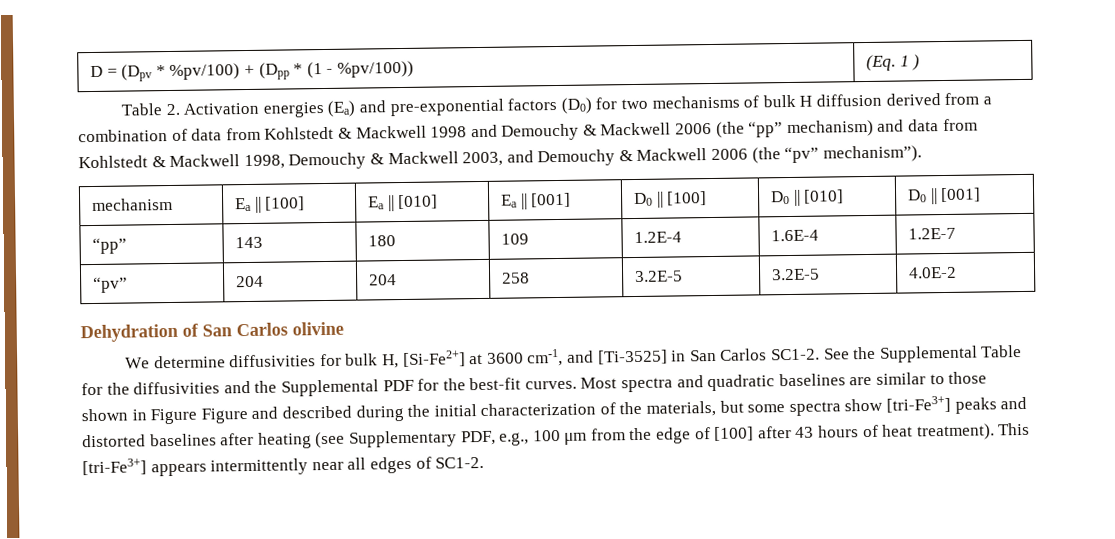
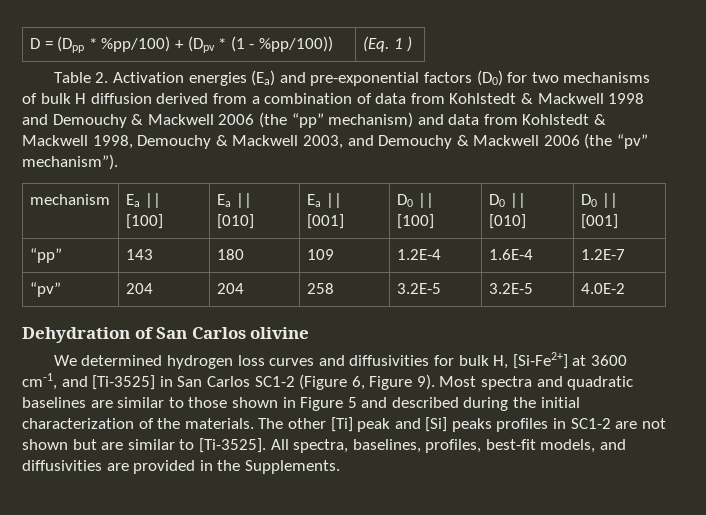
- D = (Dpv * %pv/100) + (Dpp * (1 - %pv/100)) | (Eq. 1 )
+ D = (Dpp * %pp/100) + (Dpv * (1 - %pp/100)) | (Eq. 1 )
- We determine diffusivities for bulk H, [Si-Fe2+] at 3600 cm-1, and [Ti-3525] in San Carlos SC1-2. See the Supplemental Table for the diffusivities and the Supplemental PDF for the best-fit curves.
+ We determined hydrogen loss curves and diffusivities for bulk H, [Si-Fe2+] at 3600 cm-1, and [Ti-3525] in San Carlos SC1-2 (Figure 6, Figure 9).
- Most spectra and quadratic baselines are similar to those shown in Figure Figure and described during the initial characterization of the materials, but some spectra show [tri-Fe3+] peaks and distorted baselines after heating (see Supplementary PDF, e.g., 100 μm from the edge of [100] after 43 hours of heat treatment). This [tri-Fe3+] appears intermittently near all edges of SC1-2.
+ Most spectra and quadratic baselines are similar to those shown in Figure 5 and described during the initial characterization of the materials. The other [Ti] peak and [Si] peaks profiles in SC1-2 are not shown but are similar to [Ti-3525]. All spectra, baselines, profiles, best-fit models, and diffusivities are provided in the Supplements.

